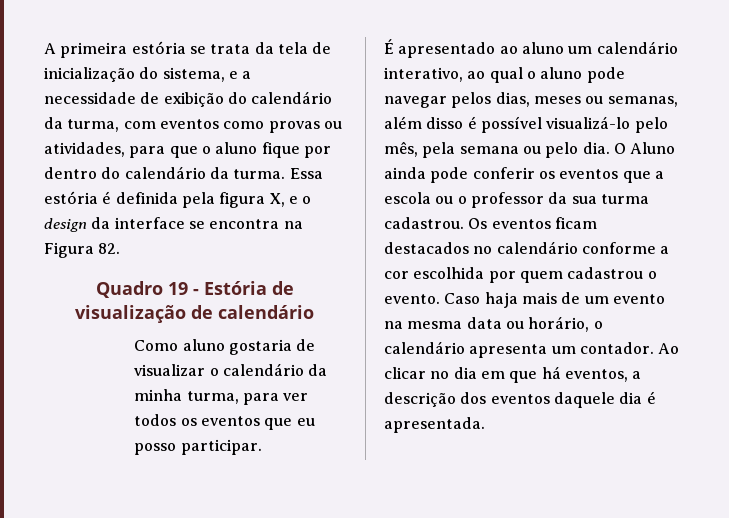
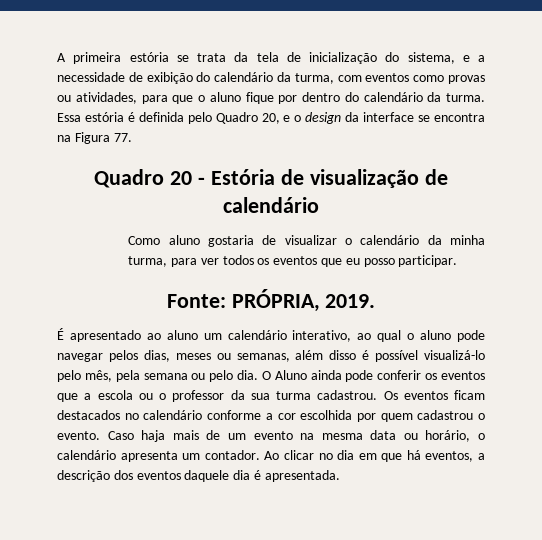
- Essa estória é definida pela figura X, e o design da interface se encontra na Figura 82.
- Quadro 19 - Estória de visualização de calendário
+ Essa estória é definida pelo Quadro 20, e o design da interface se encontra na Figura 77.
+ Quadro 20 - Estória de visualização de calendário
+ Fonte: PRÓPRIA, 2019.

